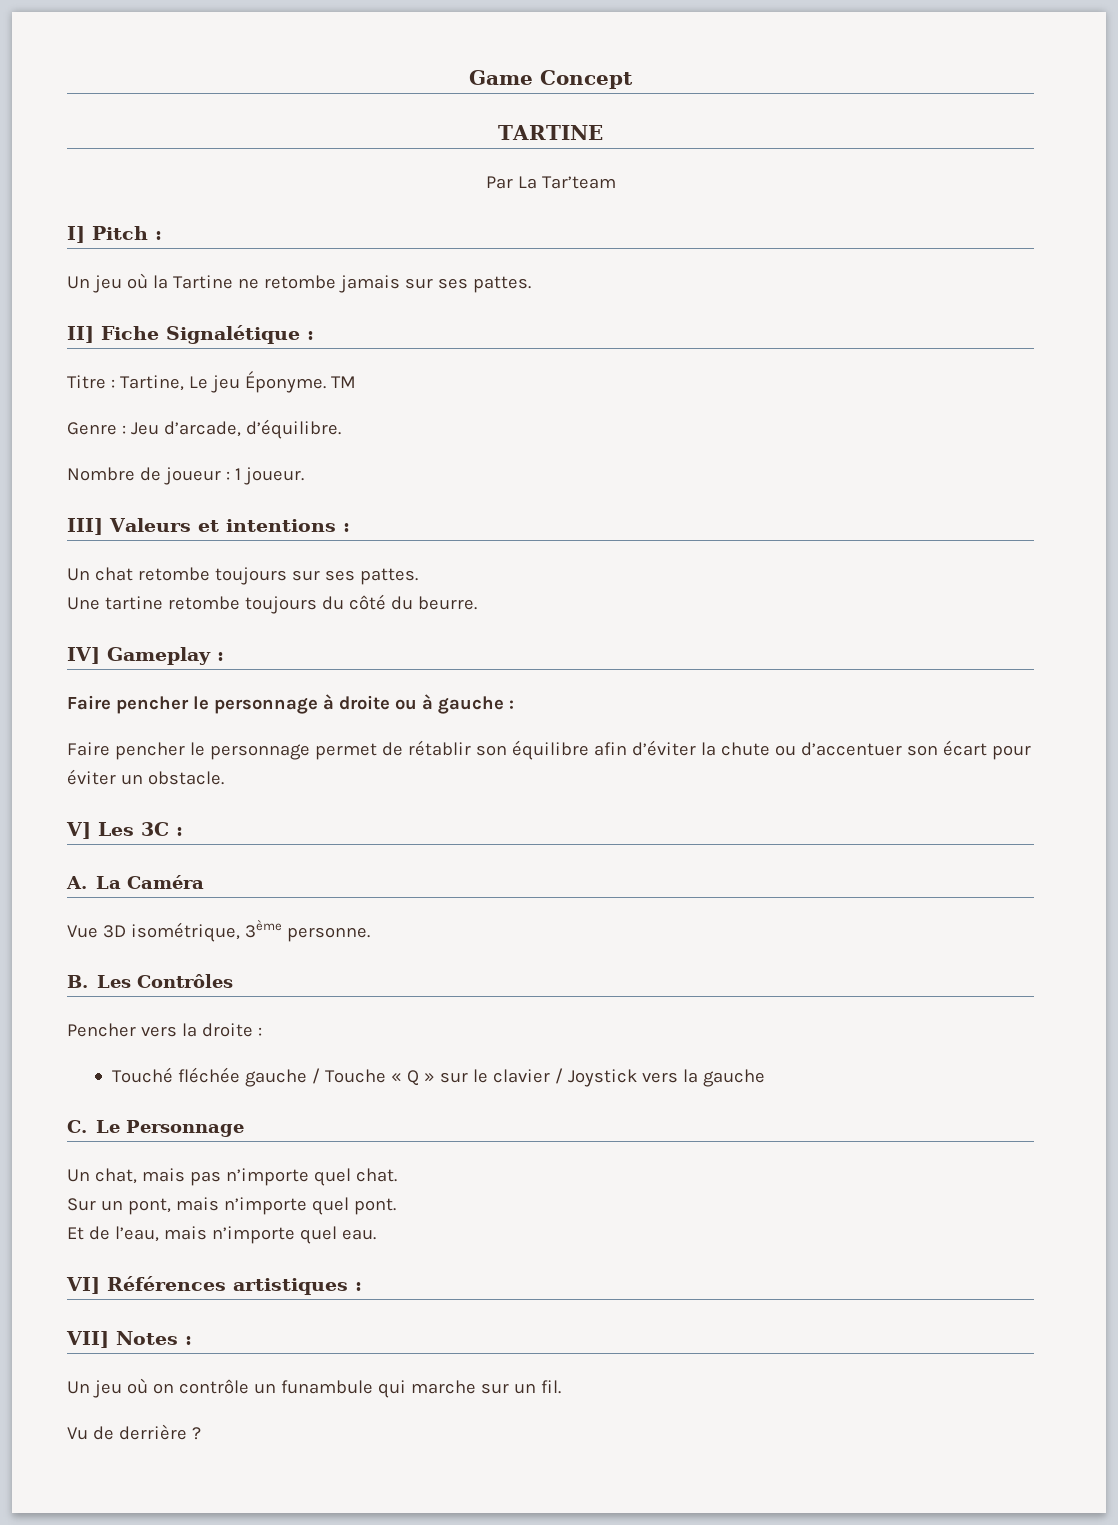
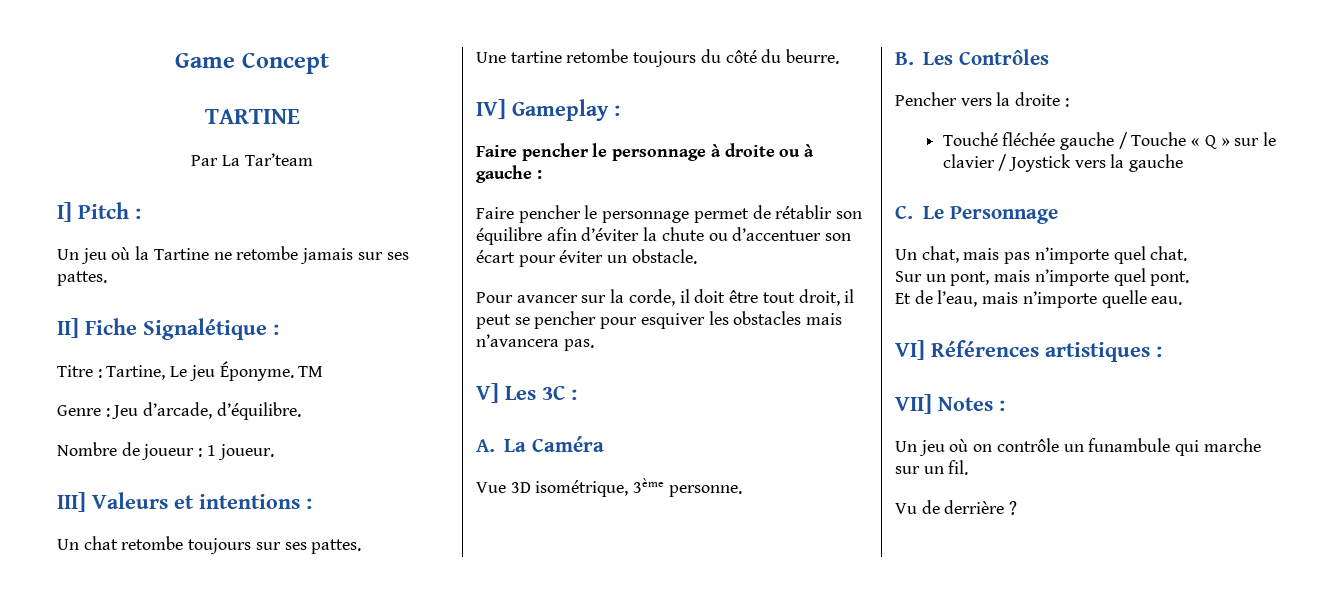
+ Pour avancer sur la corde, il doit être tout droit, il peut se pencher pour esquiver les obstacles mais n’avancera pas.
- Et de l’eau, mais n’importe quel eau.
+ Et de l’eau, mais n’importe quelle eau.

